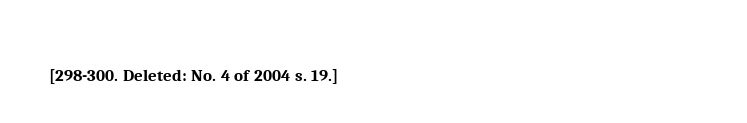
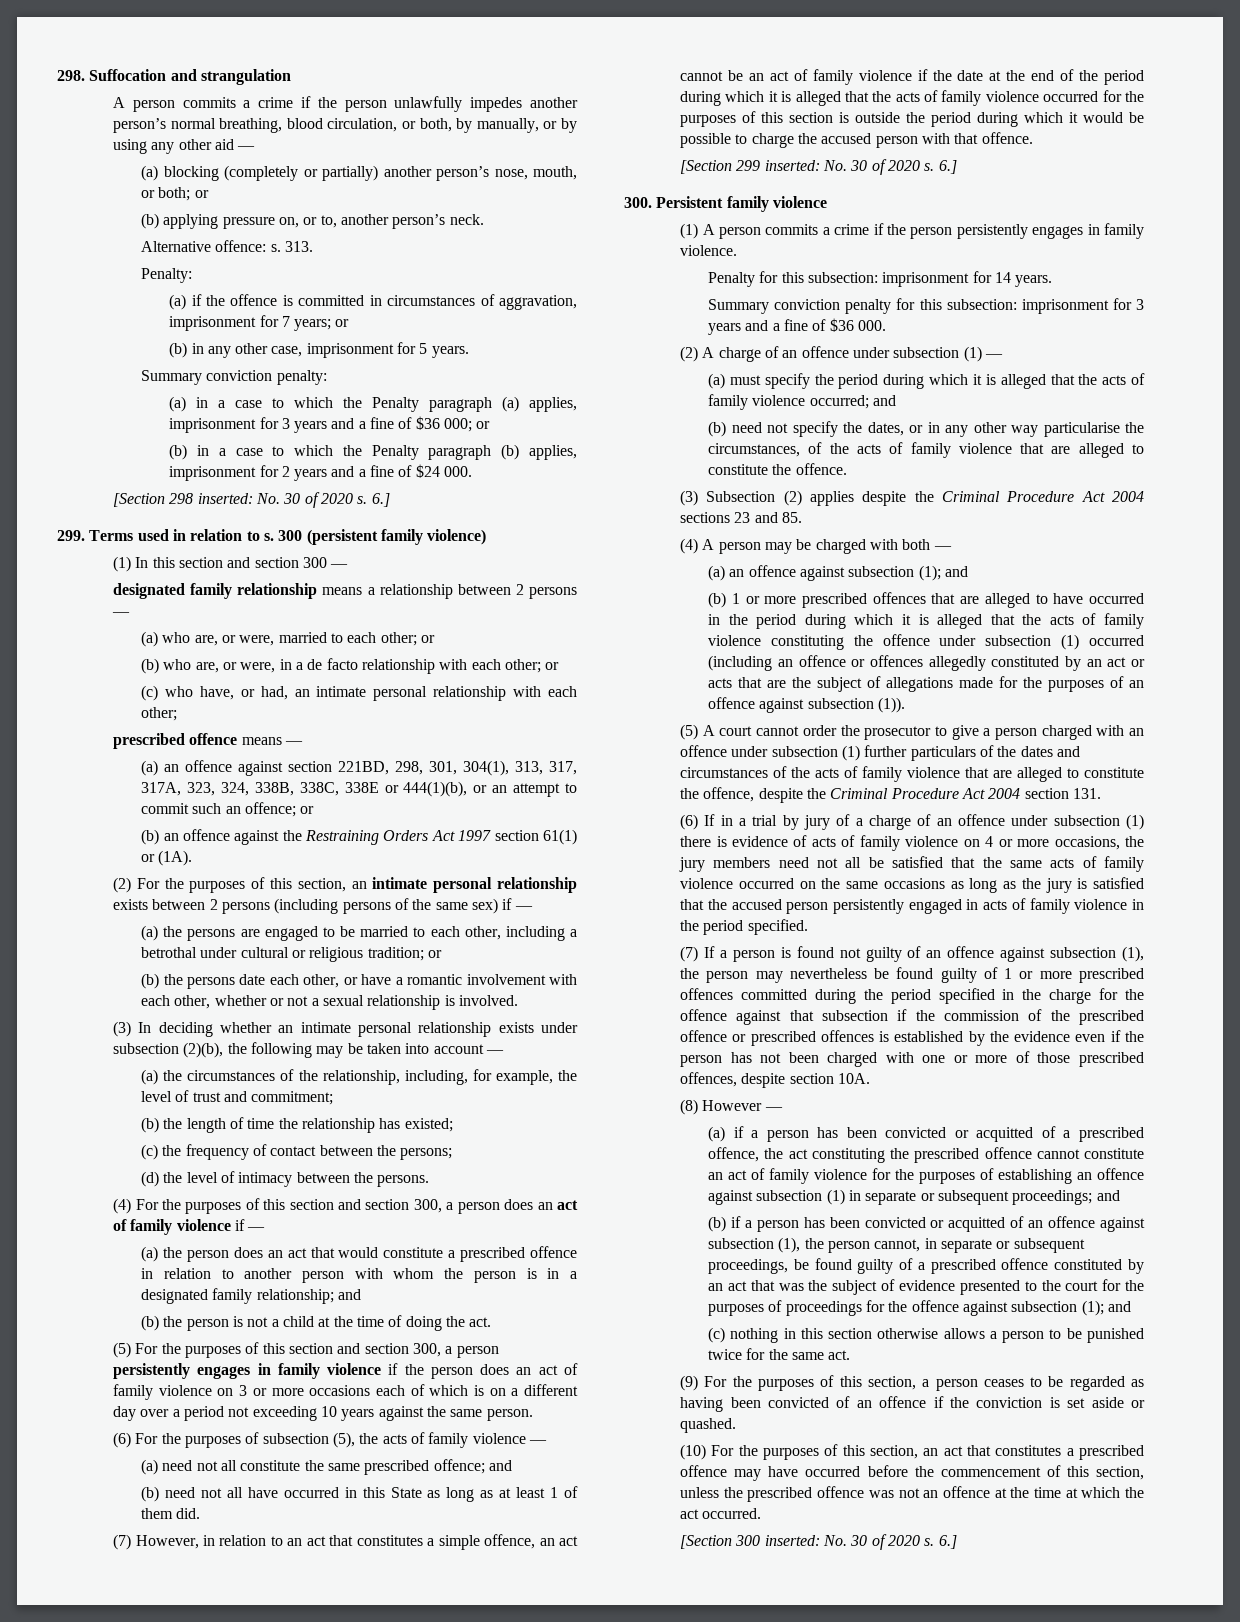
- [298-300. Deleted: No. 4 of 2004 s. 19.]
+ 298. Suffocation and strangulation
+ A person commits a crime if the person unlawfully impedes another person’s normal breathing, blood circulation, or both, by manually, or by using any other aid —
+ (a) blocking (completely or partially) another person’s nose, mouth, or both; or
+ (b) applying pressure on, or to, another person’s neck.
+ Alternative offence: s. 313.
+ Penalty:
+ (a) if the offence is committed in circumstances of aggravation, imprisonment for 7 years; or
+ (b) in any other case, imprisonment for 5 years.
+ Summary conviction penalty:
+ (a) in a case to which the Penalty paragraph (a) applies, imprisonment for 3 years and a fine of $36 000; or
+ (b) in a case to which the Penalty paragraph (b) applies, imprisonment for 2 years and a fine of $24 000.
+ [Section 298 inserted: No. 30 of 2020 s. 6.]
+ 299. Terms used in relation to s. 300 (persistent family violence)
+ (1) In this section and section 300 —
+ designated family relationship means a relationship between 2 persons —
+ (a) who are, or were, married to each other; or
+ (b) who are, or were, in a de facto relationship with each other; or
+ (c) who have, or had, an intimate personal relationship with each other;
+ prescribed offence means —
+ (a) an offence against section 221BD, 298, 301, 304(1), 313, 317, 317A, 323, 324, 338B, 338C, 338E or 444(1)(b), or an attempt to commit such an offence; or
+ (b) an offence against the Restraining Orders Act 1997 section 61(1) or (1A).
+ (2) For the purposes of this section, an intimate personal relationship exists between 2 persons (including persons of the same sex) if —
+ (a) the persons are engaged to be married to each other, including a betrothal under cultural or religious tradition; or
+ (b) the persons date each other, or have a romantic involvement with each other, whether or not a sexual relationship is involved.
+ (3) In deciding whether an intimate personal relationship exists under subsection (2)(b), the following may be taken into account —
+ (a) the circumstances of the relationship, including, for example, the level of trust and commitment;
+ (b) the length of time the relationship has existed;
+ (c) the frequency of contact between the persons;
+ (d) the level of intimacy between the persons.
+ (4) For the purposes of this section and section 300, a person does an act of family violence if —
+ (a) the person does an act that would constitute a prescribed offence in relation to another person with whom the person is in a designated family relationship; and
+ (b) the person is not a child at the time of doing the act.
+ (5) For the purposes of this section and section 300, a person persistently engages in family violence if the person does an act of family violence on 3 or more occasions each of which is on a different day over a period not exceeding 10 years against the same person.
+ (6) For the purposes of subsection (5), the acts of family violence —
+ (a) need not all constitute the same prescribed offence; and
+ (b) need not all have occurred in this State as long as at least 1 of them did.
+ (7) However, in relation to an act that constitutes a simple offence, an act cannot be an act of family violence if the date at the end of the period during which it is alleged that the acts of family violence occurred for the purposes of this section is outside the period during which it would be possible to charge the accused person with that offence.
+ [Section 299 inserted: No. 30 of 2020 s. 6.]
+ 300. Persistent family violence
+ (1) A person commits a crime if the person persistently engages in family violence.
+ Penalty for this subsection: imprisonment for 14 years.
+ Summary conviction penalty for this subsection: imprisonment for 3 years and a fine of $36 000.
+ (2) A charge of an offence under subsection (1) —
+ (a) must specify the period during which it is alleged that the acts of family violence occurred; and
+ (b) need not specify the dates, or in any other way particularise the circumstances, of the acts of family violence that are alleged to constitute the offence.
+ (3) Subsection (2) applies despite the Criminal Procedure Act 2004 sections 23 and 85.
+ (4) A person may be charged with both —
+ (a) an offence against subsection (1); and
+ (b) 1 or more prescribed offences that are alleged to have occurred in the period during which it is alleged that the acts of family violence constituting the offence under subsection (1) occurred (including an offence or offences allegedly constituted by an act or acts that are the subject of allegations made for the purposes of an offence against subsection (1)).
+ (5) A court cannot order the prosecutor to give a person charged with an offence under subsection (1) further particulars of the dates and circumstances of the acts of family violence that are alleged to constitute the offence, despite the Criminal Procedure Act 2004 section 131.
+ (6) If in a trial by jury of a charge of an offence under subsection (1) there is evidence of acts of family violence on 4 or more occasions, the jury members need not all be satisfied that the same acts of family violence occurred on the same occasions as long as the jury is satisfied that the accused person persistently engaged in acts of family violence in the period specified.
+ (7) If a person is found not guilty of an offence against subsection (1), the person may nevertheless be found guilty of 1 or more prescribed offences committed during the period specified in the charge for the offence against that subsection if the commission of the prescribed offence or prescribed offences is established by the evidence even if the person has not been charged with one or more of those prescribed offences, despite section 10A.
+ (8) However —
+ (a) if a person has been convicted or acquitted of a prescribed offence, the act constituting the prescribed offence cannot constitute an act of family violence for the purposes of establishing an offence against subsection (1) in separate or subsequent proceedings; and
+ (b) if a person has been convicted or acquitted of an offence against subsection (1), the person cannot, in separate or subsequent proceedings, be found guilty of a prescribed offence constituted by an act that was the subject of evidence presented to the court for the purposes of proceedings for the offence against subsection (1); and
+ (c) nothing in this section otherwise allows a person to be punished twice for the same act.
+ (9) For the purposes of this section, a person ceases to be regarded as having been convicted of an offence if the conviction is set aside or quashed.
+ (10) For the purposes of this section, an act that constitutes a prescribed offence may have occurred before the commencement of this section, unless the prescribed offence was not an offence at the time at which the act occurred.
+ [Section 300 inserted: No. 30 of 2020 s. 6.]

